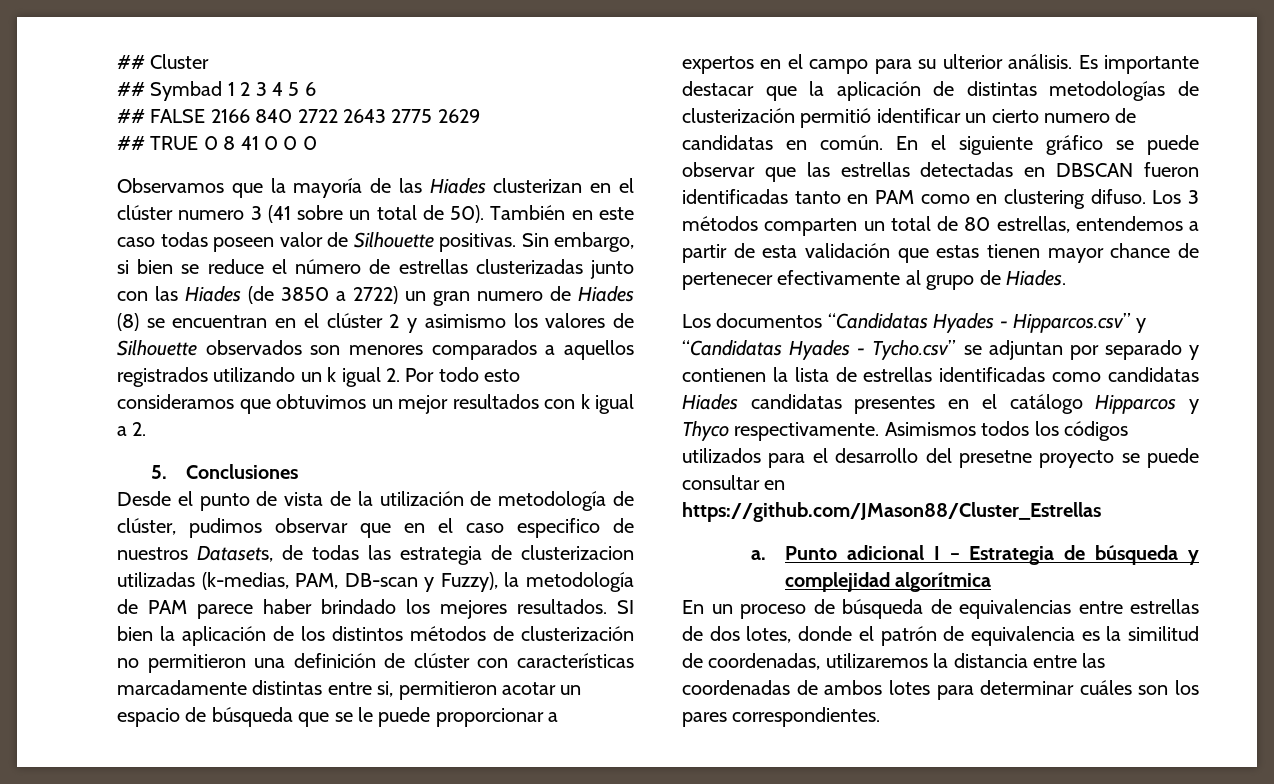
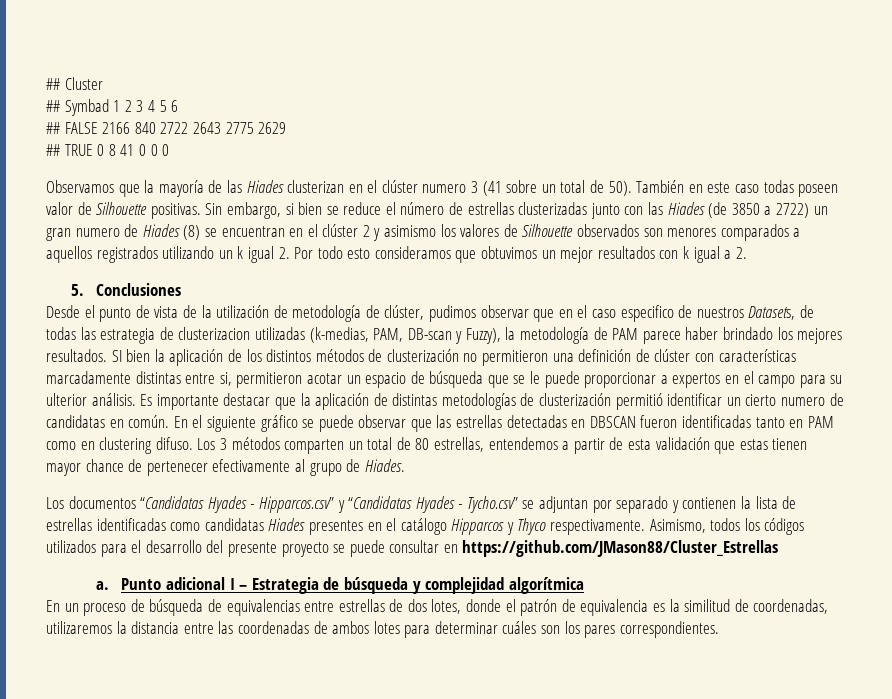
- Los documentos “Candidatas Hyades - Hipparcos.csv” y “Candidatas Hyades - Tycho.csv” se adjuntan por separado y contienen la lista de estrellas identificadas como candidatas Hiades candidatas presentes en el catálogo Hipparcos y Thyco respectivamente.
+ Los documentos “Candidatas Hyades - Hipparcos.csv” y “Candidatas Hyades - Tycho.csv” se adjuntan por separado y contienen la lista de estrellas identificadas como candidatas Hiades presentes en el catálogo Hipparcos y Thyco respectivamente.
- Asimismos todos los códigos utilizados para el desarrollo del presetne proyecto se puede consultar en https://github.com/JMason88/Cluster_Estrellas
+ Asimismo, todos los códigos utilizados para el desarrollo del presente proyecto se puede consultar en https://github.com/JMason88/Cluster_Estrellas

